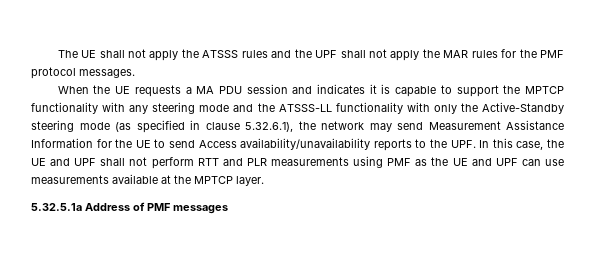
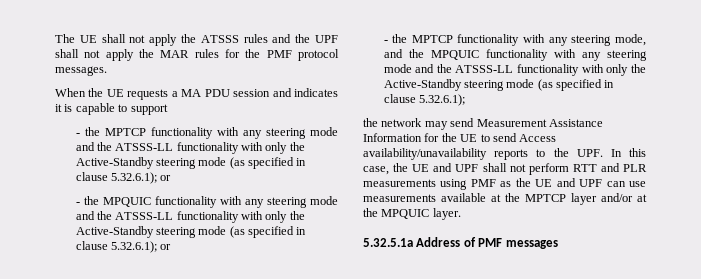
- When the UE requests a MA PDU session and indicates it is capable to support the MPTCP functionality with any steering mode and the ATSSS-LL functionality with only the Active-Standby steering mode (as specified in clause 5.32.6.1), the network may send Measurement Assistance Information for the UE to send Access availability/unavailability reports to the UPF. In this case, the UE and UPF shall not perform RTT and PLR measurements using PMF as the UE and UPF can use measurements available at the MPTCP layer.
+ When the UE requests a MA PDU session and indicates it is capable to support
+ - the MPTCP functionality with any steering mode and the ATSSS-LL functionality with only the Active-Standby steering mode (as specified in clause 5.32.6.1); or
+ - the MPQUIC functionality with any steering mode and the ATSSS-LL functionality with only the Active-Standby steering mode (as specified in clause 5.32.6.1); or
+ - the MPTCP functionality with any steering mode, and the MPQUIC functionality with any steering mode and the ATSSS-LL functionality with only the Active-Standby steering mode (as specified in clause 5.32.6.1);
+ the network may send Measurement Assistance Information for the UE to send Access availability/unavailability reports to the UPF. In this case, the UE and UPF shall not perform RTT and PLR measurements using PMF as the UE and UPF can use measurements available at the MPTCP layer and/or at the MPQUIC layer.

